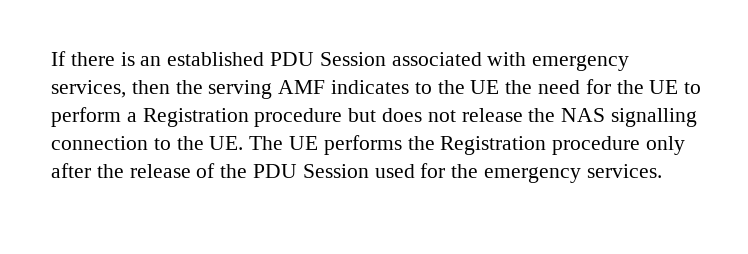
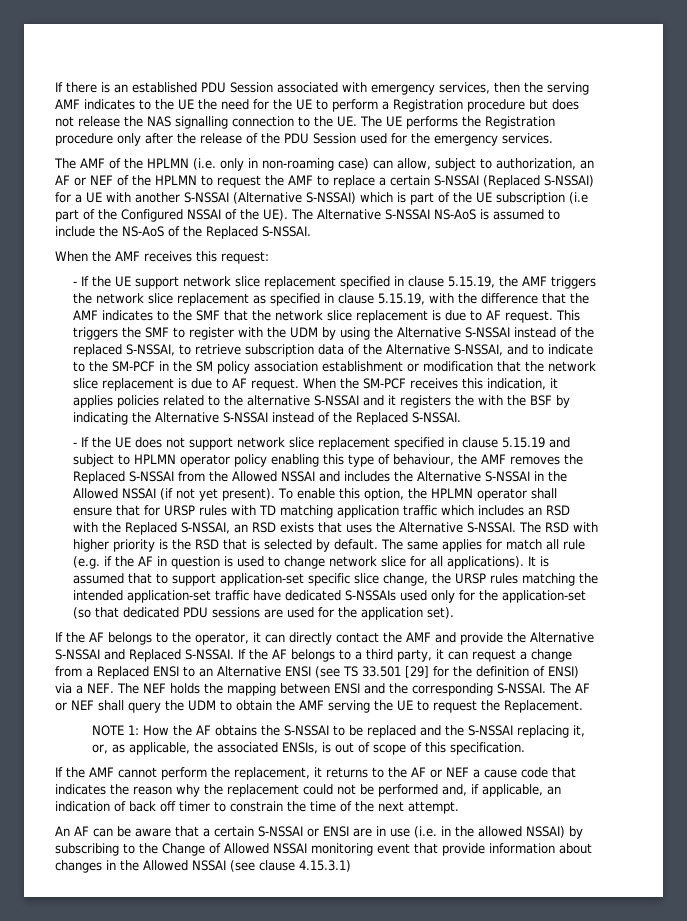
+ The AMF of the HPLMN (i.e. only in non-roaming case) can allow, subject to authorization, an AF or NEF of the HPLMN to request the AMF to replace a certain S-NSSAI (Replaced S-NSSAI) for a UE with another S-NSSAI (Alternative S-NSSAI) which is part of the UE subscription (i.e part of the Configured NSSAI of the UE). The Alternative S-NSSAI NS-AoS is assumed to include the NS-AoS of the Replaced S-NSSAI.
+ When the AMF receives this request:
+ - If the UE support network slice replacement specified in clause 5.15.19, the AMF triggers the network slice replacement as specified in clause 5.15.19, with the difference that the AMF indicates to the SMF that the network slice replacement is due to AF request. This triggers the SMF to register with the UDM by using the Alternative S-NSSAI instead of the replaced S-NSSAI, to retrieve subscription data of the Alternative S-NSSAI, and to indicate to the SM-PCF in the SM policy association establishment or modification that the network slice replacement is due to AF request. When the SM-PCF receives this indication, it applies policies related to the alternative S-NSSAI and it registers the with the BSF by indicating the Alternative S-NSSAI instead of the Replaced S-NSSAI.
+ - If the UE does not support network slice replacement specified in clause 5.15.19 and subject to HPLMN operator policy enabling this type of behaviour, the AMF removes the Replaced S-NSSAI from the Allowed NSSAI and includes the Alternative S-NSSAI in the Allowed NSSAI (if not yet present). To enable this option, the HPLMN operator shall ensure that for URSP rules with TD matching application traffic which includes an RSD with the Replaced S-NSSAI, an RSD exists that uses the Alternative S-NSSAI. The RSD with higher priority is the RSD that is selected by default. The same applies for match all rule (e.g. if the AF in question is used to change network slice for all applications). It is assumed that to support application-set specific slice change, the URSP rules matching the intended application-set traffic have dedicated S-NSSAIs used only for the application-set (so that dedicated PDU sessions are used for the application set).
+ If the AF belongs to the operator, it can directly contact the AMF and provide the Alternative S-NSSAI and Replaced S-NSSAI. If the AF belongs to a third party, it can request a change from a Replaced ENSI to an Alternative ENSI (see TS 33.501 [29] for the definition of ENSI) via a NEF. The NEF holds the mapping between ENSI and the corresponding S-NSSAI. The AF or NEF shall query the UDM to obtain the AMF serving the UE to request the Replacement.
+ NOTE 1: How the AF obtains the S-NSSAI to be replaced and the S-NSSAI replacing it, or, as applicable, the associated ENSIs, is out of scope of this specification.
+ If the AMF cannot perform the replacement, it returns to the AF or NEF a cause code that indicates the reason why the replacement could not be performed and, if applicable, an indication of back off timer to constrain the time of the next attempt.
+ An AF can be aware that a certain S-NSSAI or ENSI are in use (i.e. in the allowed NSSAI) by subscribing to the Change of Allowed NSSAI monitoring event that provide information about changes in the Allowed NSSAI (see clause 4.15.3.1)

